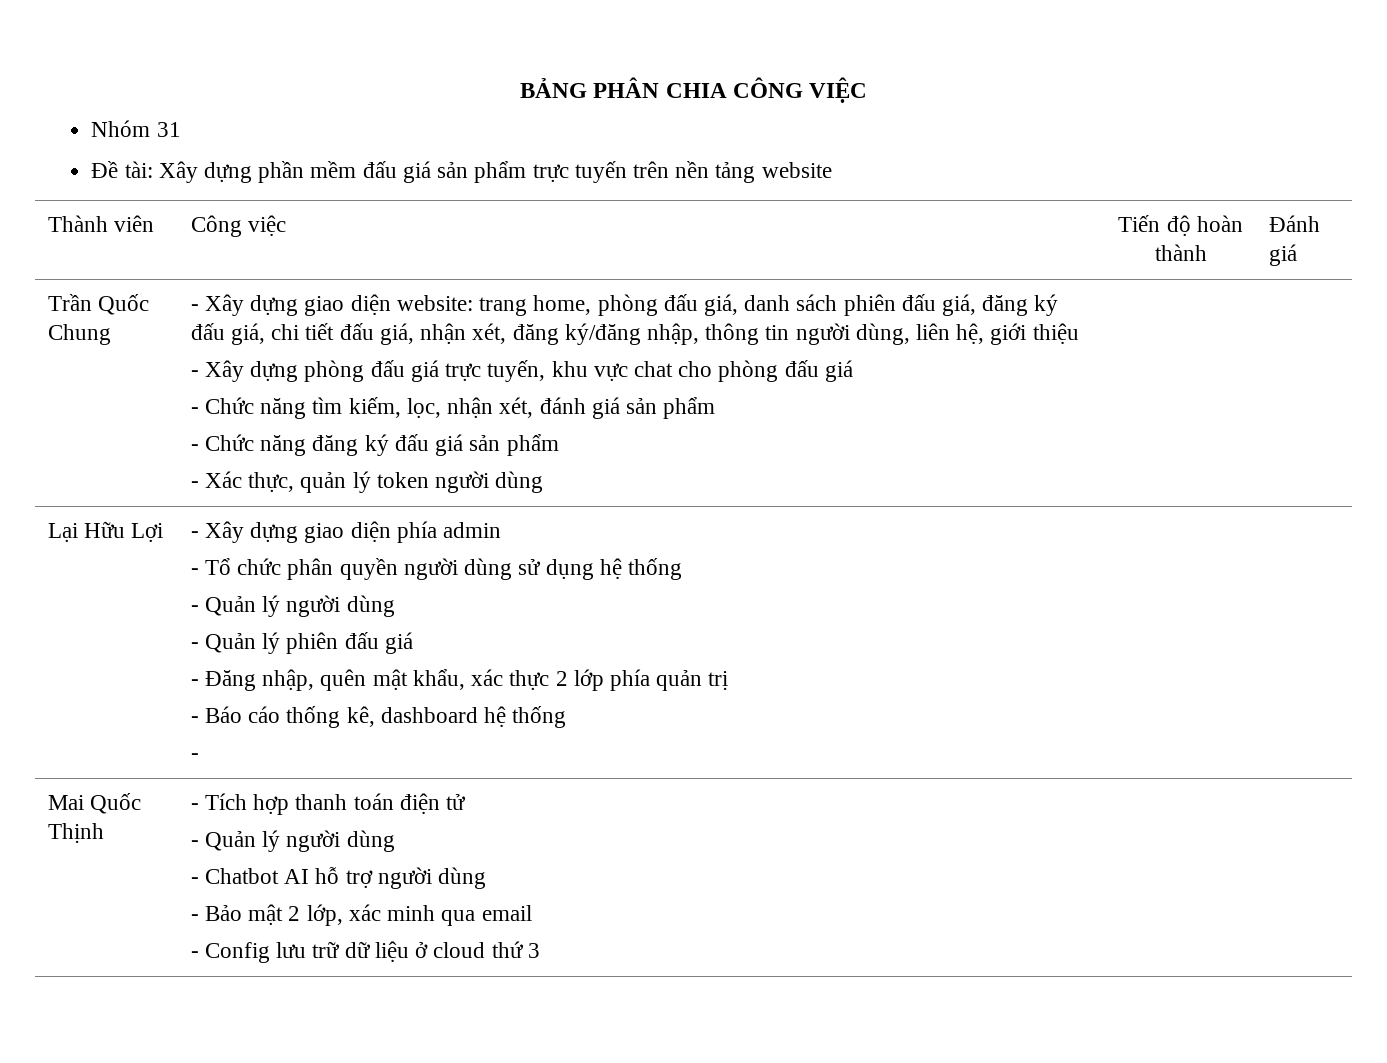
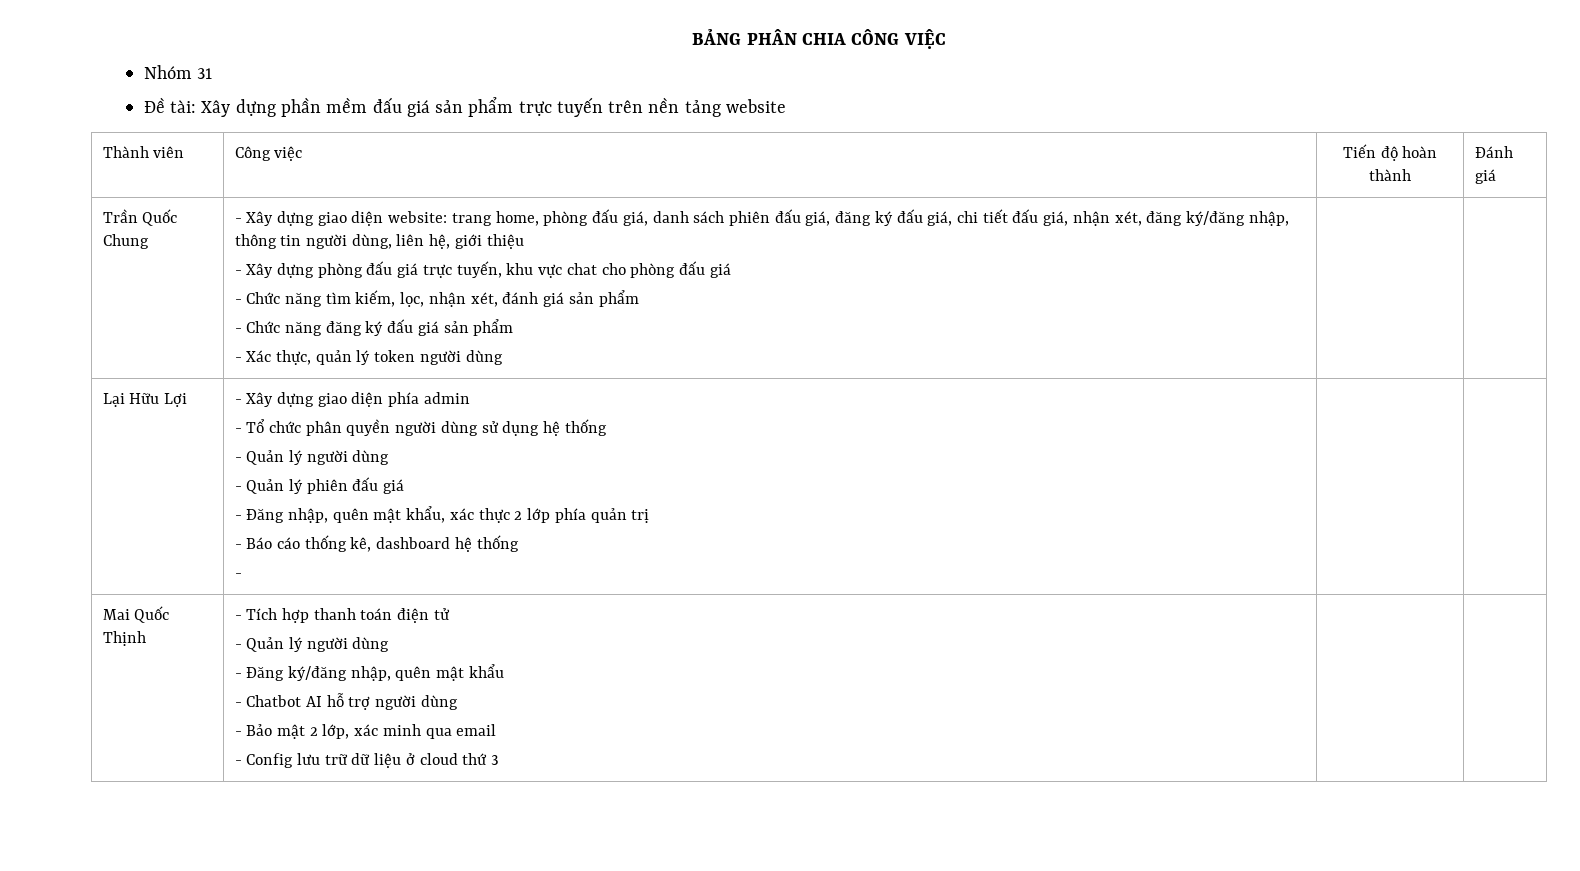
+ - Đăng ký/đăng nhập, quên mật khẩu

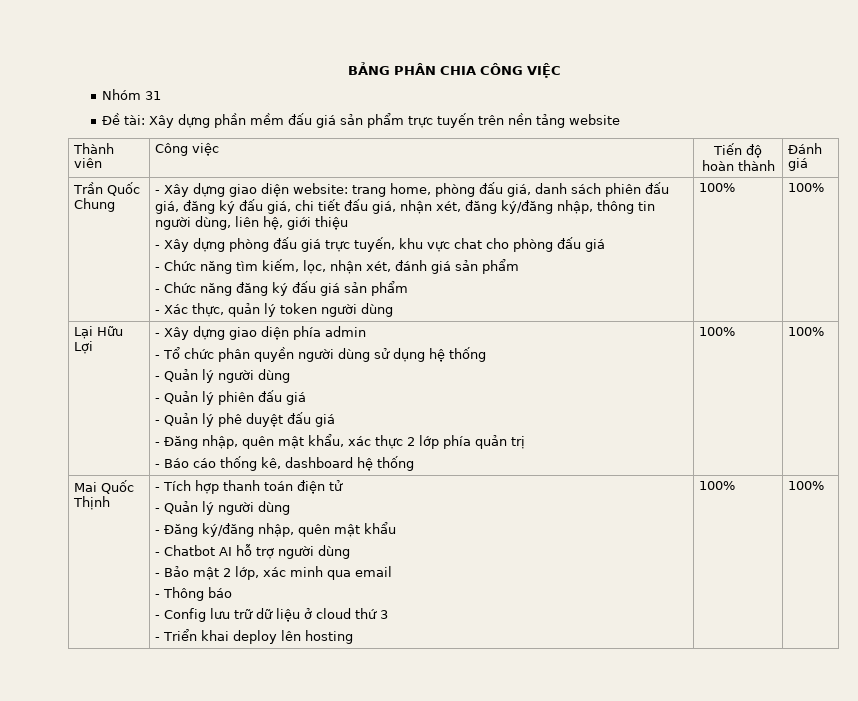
- - Xác thực, quản lý token người dùng
+ - Xác thực, quản lý token người dùng | 100% | 100%
+ - Quản lý phê duyệt đấu giá
- - Báo cáo thống kê, dashboard hệ thống
- -
+ - Báo cáo thống kê, dashboard hệ thống | 100% | 100%
+ - Thông báo
+ - Triển khai deploy lên hosting | 100% | 100%

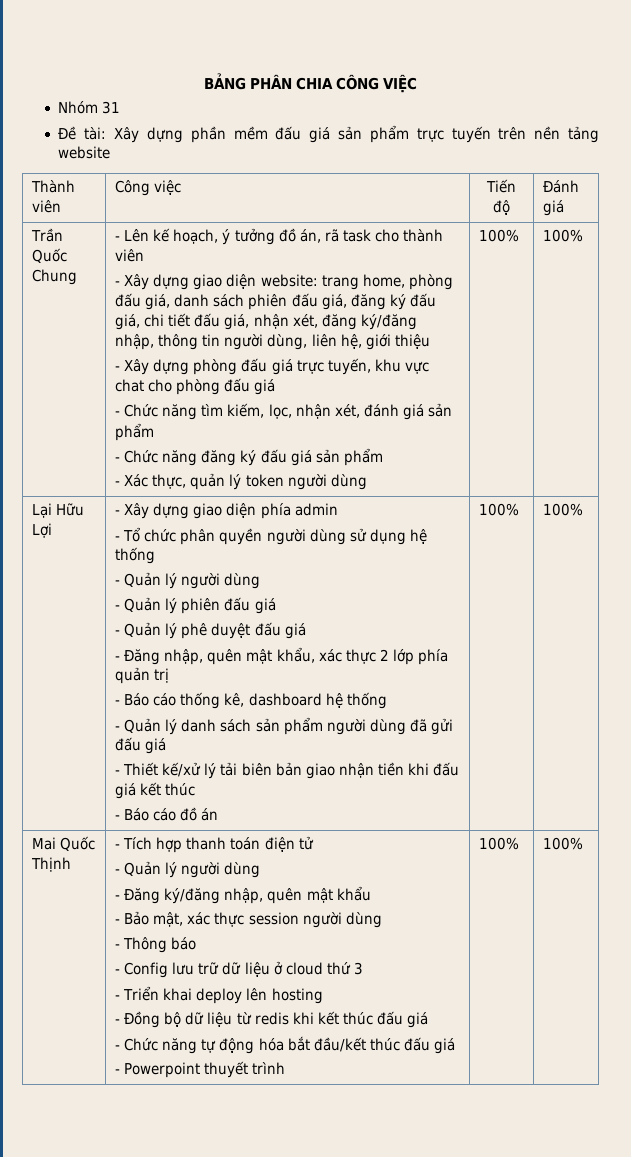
- Thành viên | Công việc | Tiến độ hoàn thành | Đánh giá
+ Thành viên | Công việc | Tiến độ | Đánh giá
+ - Lên kế hoạch, ý tưởng đồ án, rã task cho thành viên
+ - Quản lý danh sách sản phẩm người dùng đã gửi đấu giá
+ - Thiết kế/xử lý tải biên bản giao nhận tiền khi đấu giá kết thúc
+ - Báo cáo đồ án
- - Chatbot AI hỗ trợ người dùng
- - Bảo mật 2 lớp, xác minh qua email
+ - Bảo mật, xác thực session người dùng
+ - Đồng bộ dữ liệu từ redis khi kết thúc đấu giá
+ - Chức năng tự động hóa bắt đầu/kết thúc đấu giá
+ - Powerpoint thuyết trình

